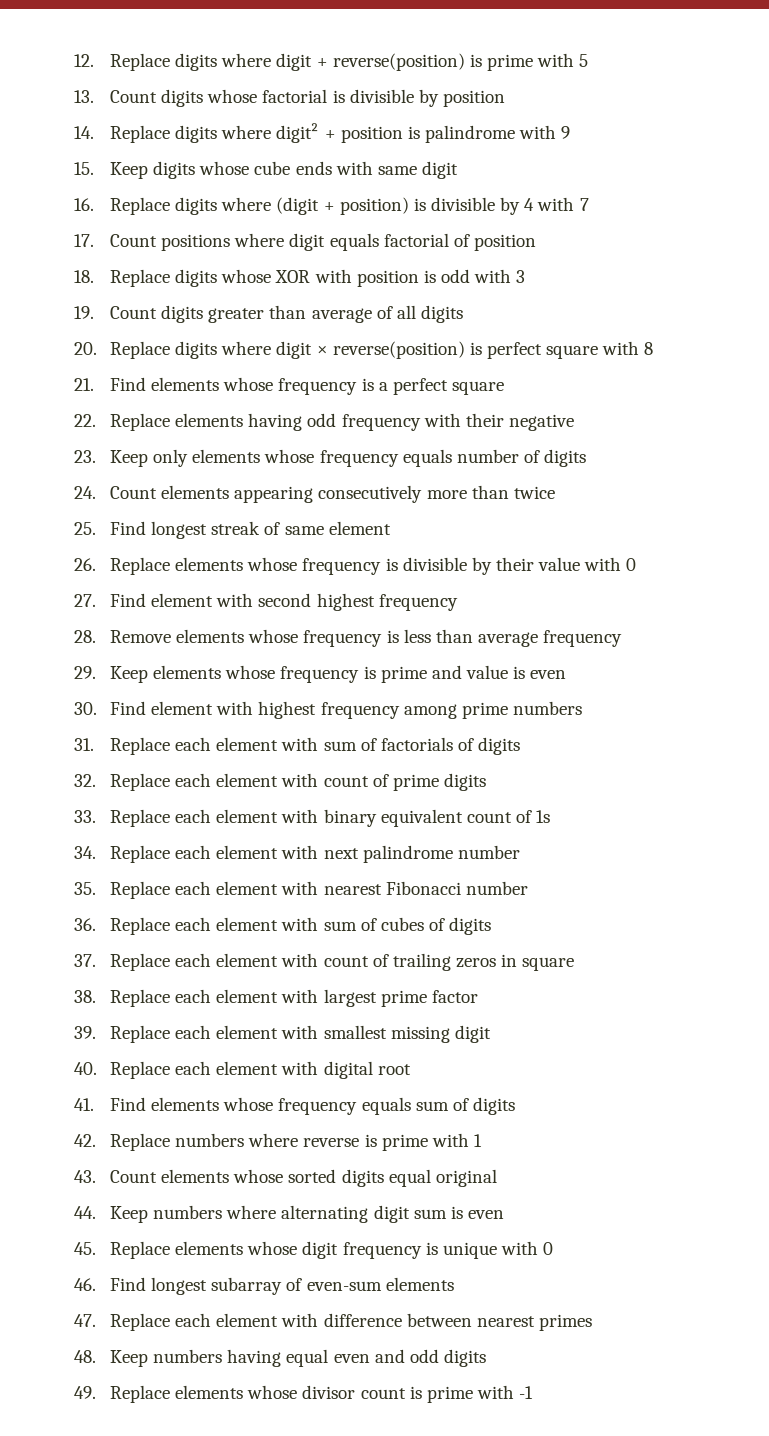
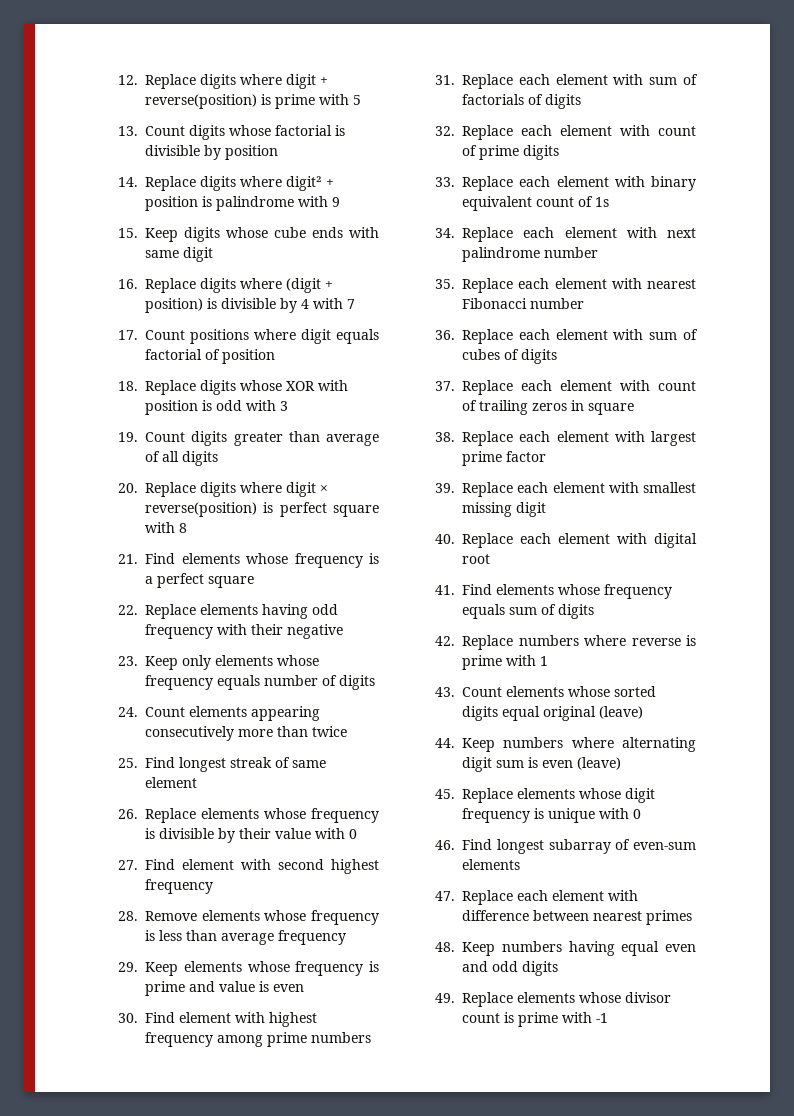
- 43. Count elements whose sorted digits equal original
+ 43. Count elements whose sorted digits equal original (leave)
- 44. Keep numbers where alternating digit sum is even
+ 44. Keep numbers where alternating digit sum is even (leave)

